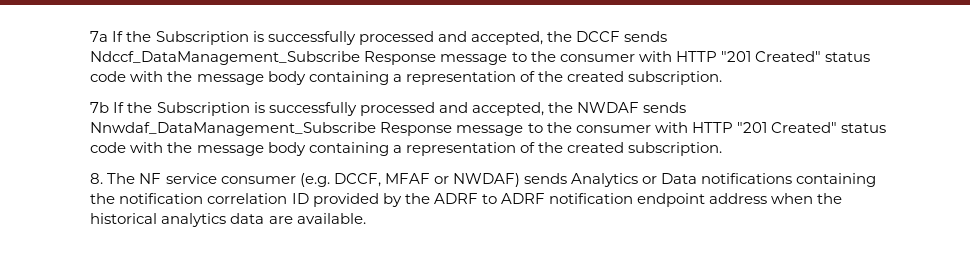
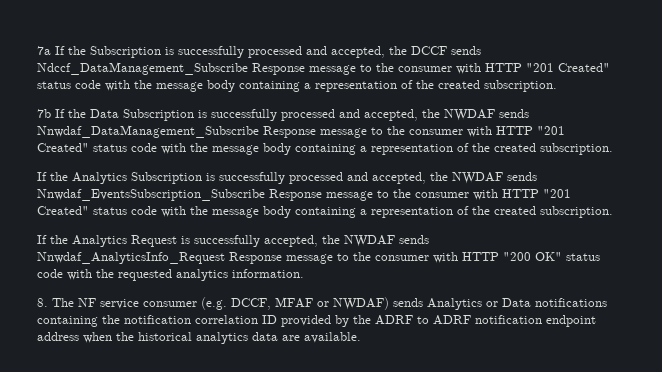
- 7b If the Subscription is successfully processed and accepted, the NWDAF sends Nnwdaf_DataManagement_Subscribe Response message to the consumer with HTTP "201 Created" status code with the message body containing a representation of the created subscription.
+ 7b If the Data Subscription is successfully processed and accepted, the NWDAF sends Nnwdaf_DataManagement_Subscribe Response message to the consumer with HTTP "201 Created" status code with the message body containing a representation of the created subscription.
+ If the Analytics Subscription is successfully processed and accepted, the NWDAF sends Nnwdaf_EventsSubscription_Subscribe Response message to the consumer with HTTP "201 Created" status code with the message body containing a representation of the created subscription.
+ If the Analytics Request is successfully accepted, the NWDAF sends Nnwdaf_AnalyticsInfo_Request Response message to the consumer with HTTP "200 OK" status code with the requested analytics information.

